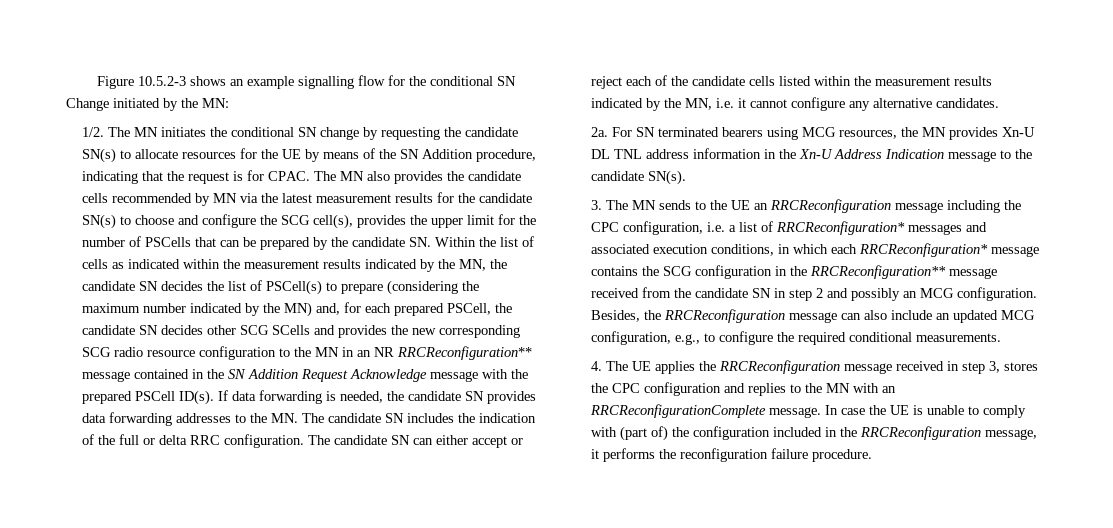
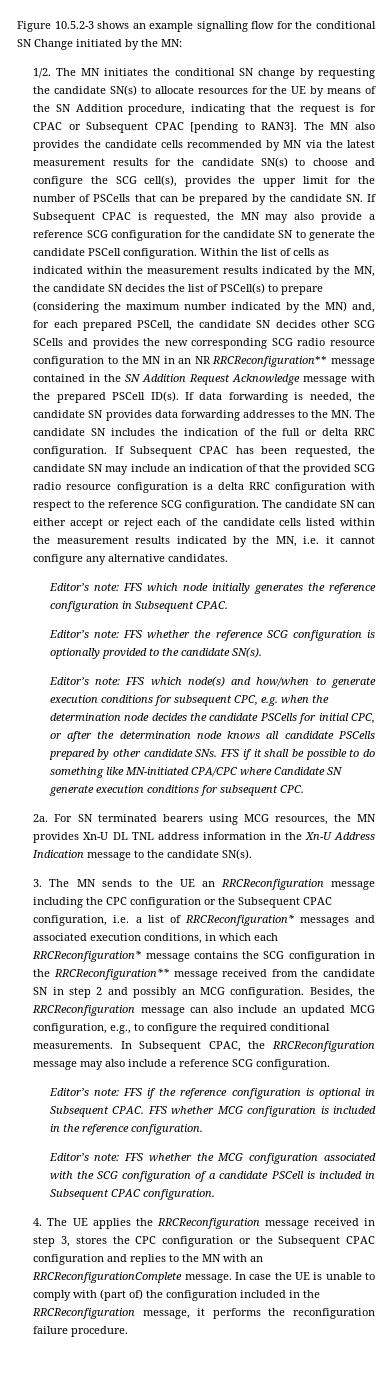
- The MN initiates the conditional SN change by requesting the candidate SN(s) to allocate resources for the UE by means of the SN Addition procedure, indicating that the request is for CPAC.
+ The MN initiates the conditional SN change by requesting the candidate SN(s) to allocate resources for the UE by means of the SN Addition procedure, indicating that the request is for CPAC or Subsequent CPAC [pending to RAN3].
- The MN also provides the candidate cells recommended by MN via the latest measurement results for the candidate SN(s) to choose and configure the SCG cell(s), provides the upper limit for the number of PSCells that can be prepared by the candidate SN. Within the list of cells as indicated within the measurement results indicated by the MN, the candidate SN decides the list of PSCell(s) to prepare (considering the maximum number indicated by the MN) and, for each prepared PSCell, the candidate SN decides other SCG SCells and provides the new corresponding SCG radio resource configuration to the MN in an NR RRCReconfiguration** message contained in the SN Addition Request Acknowledge message with the prepared PSCell ID(s).
+ The MN also provides the candidate cells recommended by MN via the latest measurement results for the candidate SN(s) to choose and configure the SCG cell(s), provides the upper limit for the number of PSCells that can be prepared by the candidate SN. If Subsequent CPAC is requested, the MN may also provide a reference SCG configuration for the candidate SN to generate the candidate PSCell configuration. Within the list of cells as indicated within the measurement results indicated by the MN, the candidate SN decides the list of PSCell(s) to prepare (considering the maximum number indicated by the MN) and, for each prepared PSCell, the candidate SN decides other SCG SCells and provides the new corresponding SCG radio resource configuration to the MN in an NR RRCReconfiguration** message contained in the SN Addition Request Acknowledge message with the prepared PSCell ID(s).
+ If Subsequent CPAC has been requested, the candidate SN may include an indication of that the provided SCG radio resource configuration is a delta RRC configuration with respect to the reference SCG configuration.
+ Editor’s note: FFS which node initially generates the reference configuration in Subsequent CPAC.
+ Editor’s note: FFS whether the reference SCG configuration is optionally provided to the candidate SN(s).
+ Editor’s note: FFS which node(s) and how/when to generate execution conditions for subsequent CPC, e.g. when the determination node decides the candidate PSCells for initial CPC, or after the determination node knows all candidate PSCells prepared by other candidate SNs. FFS if it shall be possible to do something like MN-initiated CPA/CPC where Candidate SN generate execution conditions for subsequent CPC.
- 3. The MN sends to the UE an RRCReconfiguration message including the CPC configuration, i.e. a list of RRCReconfiguration* messages and associated execution conditions, in which each RRCReconfiguration* message contains the SCG configuration in the RRCReconfiguration** message received from the candidate SN in step 2 and possibly an MCG configuration.
+ 3. The MN sends to the UE an RRCReconfiguration message including the CPC configuration or the Subsequent CPAC configuration, i.e. a list of RRCReconfiguration* messages and associated execution conditions, in which each RRCReconfiguration* message contains the SCG configuration in the RRCReconfiguration** message received from the candidate SN in step 2 and possibly an MCG configuration.
+ In Subsequent CPAC, the RRCReconfiguration message may also include a reference SCG configuration.
+ Editor’s note: FFS if the reference configuration is optional in Subsequent CPAC. FFS whether MCG configuration is included in the reference configuration.
+ Editor’s note: FFS whether the MCG configuration associated with the SCG configuration of a candidate PSCell is included in Subsequent CPAC configuration.
- 4. The UE applies the RRCReconfiguration message received in step 3, stores the CPC configuration and replies to the MN with an RRCReconfigurationComplete message.
+ 4. The UE applies the RRCReconfiguration message received in step 3, stores the CPC configuration or the Subsequent CPAC configuration and replies to the MN with an RRCReconfigurationComplete message.

